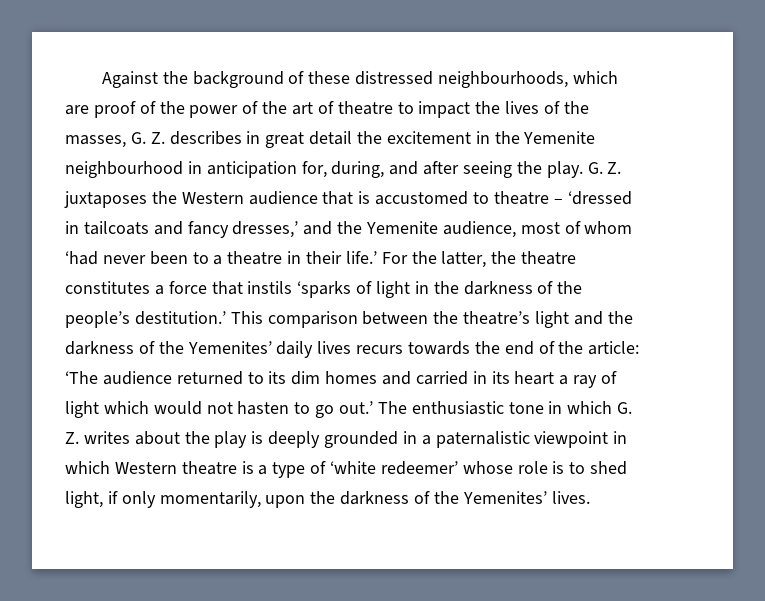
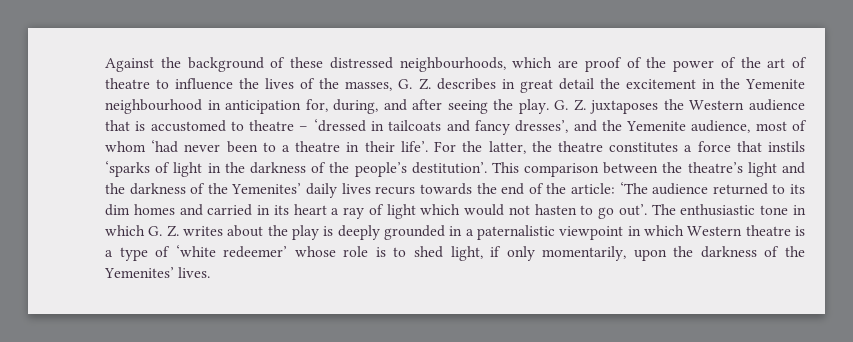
- Against the background of these distressed neighbourhoods, which are proof of the power of the art of theatre to impact the lives of the masses, G. Z. describes in great detail the excitement in the Yemenite neighbourhood in anticipation for, during, and after seeing the play.
+ Against the background of these distressed neighbourhoods, which are proof of the power of the art of theatre to influence the lives of the masses, G. Z. describes in great detail the excitement in the Yemenite neighbourhood in anticipation for, during, and after seeing the play.
- G. Z. juxtaposes the Western audience that is accustomed to theatre – ‘dressed in tailcoats and fancy dresses,’ and the Yemenite audience, most of whom ‘had never been to a theatre in their life.’
+ G. Z. juxtaposes the Western audience that is accustomed to theatre – ‘dressed in tailcoats and fancy dresses’, and the Yemenite audience, most of whom ‘had never been to a theatre in their life’.
- For the latter, the theatre constitutes a force that instils ‘sparks of light in the darkness of the people’s destitution.’
+ For the latter, the theatre constitutes a force that instils ‘sparks of light in the darkness of the people’s destitution’.
- This comparison between the theatre’s light and the darkness of the Yemenites’ daily lives recurs towards the end of the article: ‘The audience returned to its dim homes and carried in its heart a ray of light which would not hasten to go out.’
+ This comparison between the theatre’s light and the darkness of the Yemenites’ daily lives recurs towards the end of the article: ‘The audience returned to its dim homes and carried in its heart a ray of light which would not hasten to go out’.

